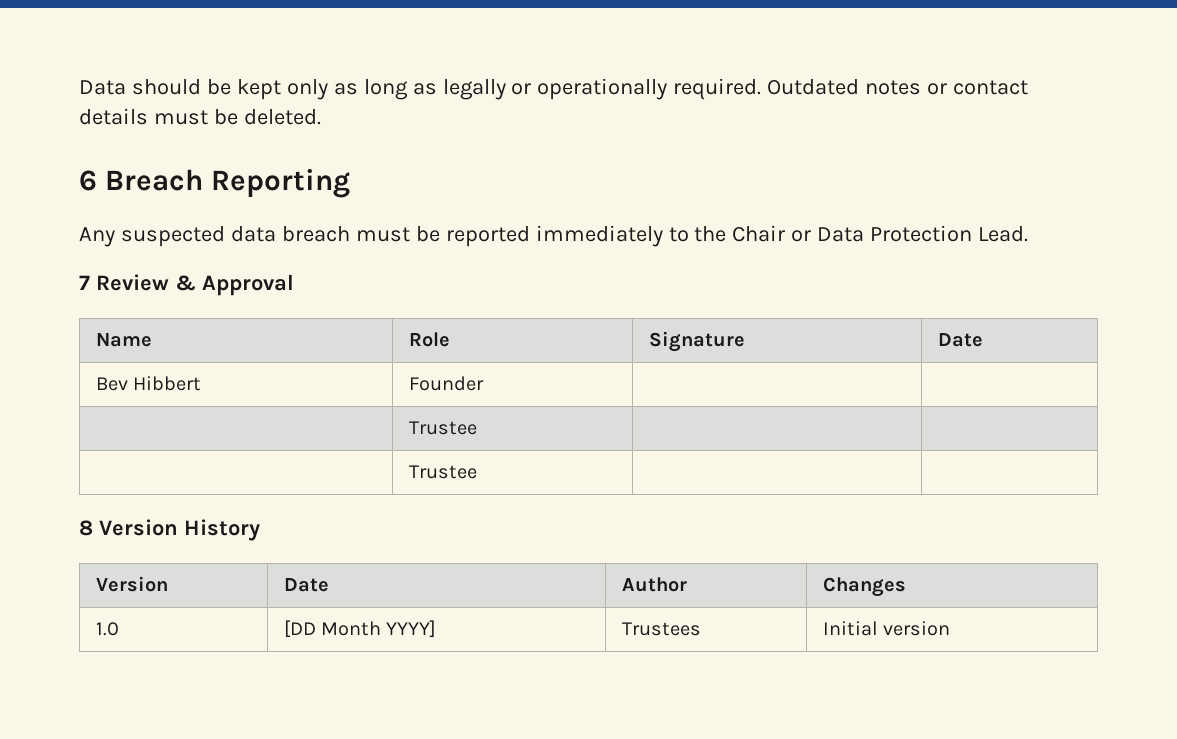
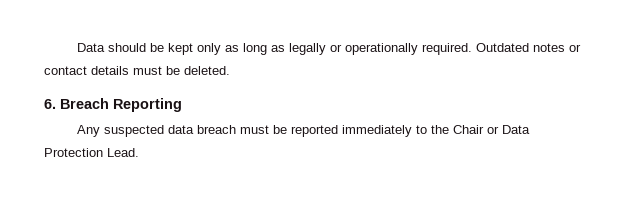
- 6 Breach Reporting
+ 6. Breach Reporting
- 7 Review & Approval
- Name | Role | Signature | Date
- Bev Hibbert | Founder | |
- | Trustee | |
- | Trustee | |
- 8 Version History
- Version | Date | Author | Changes
- 1.0 | [DD Month YYYY] | Trustees | Initial version

